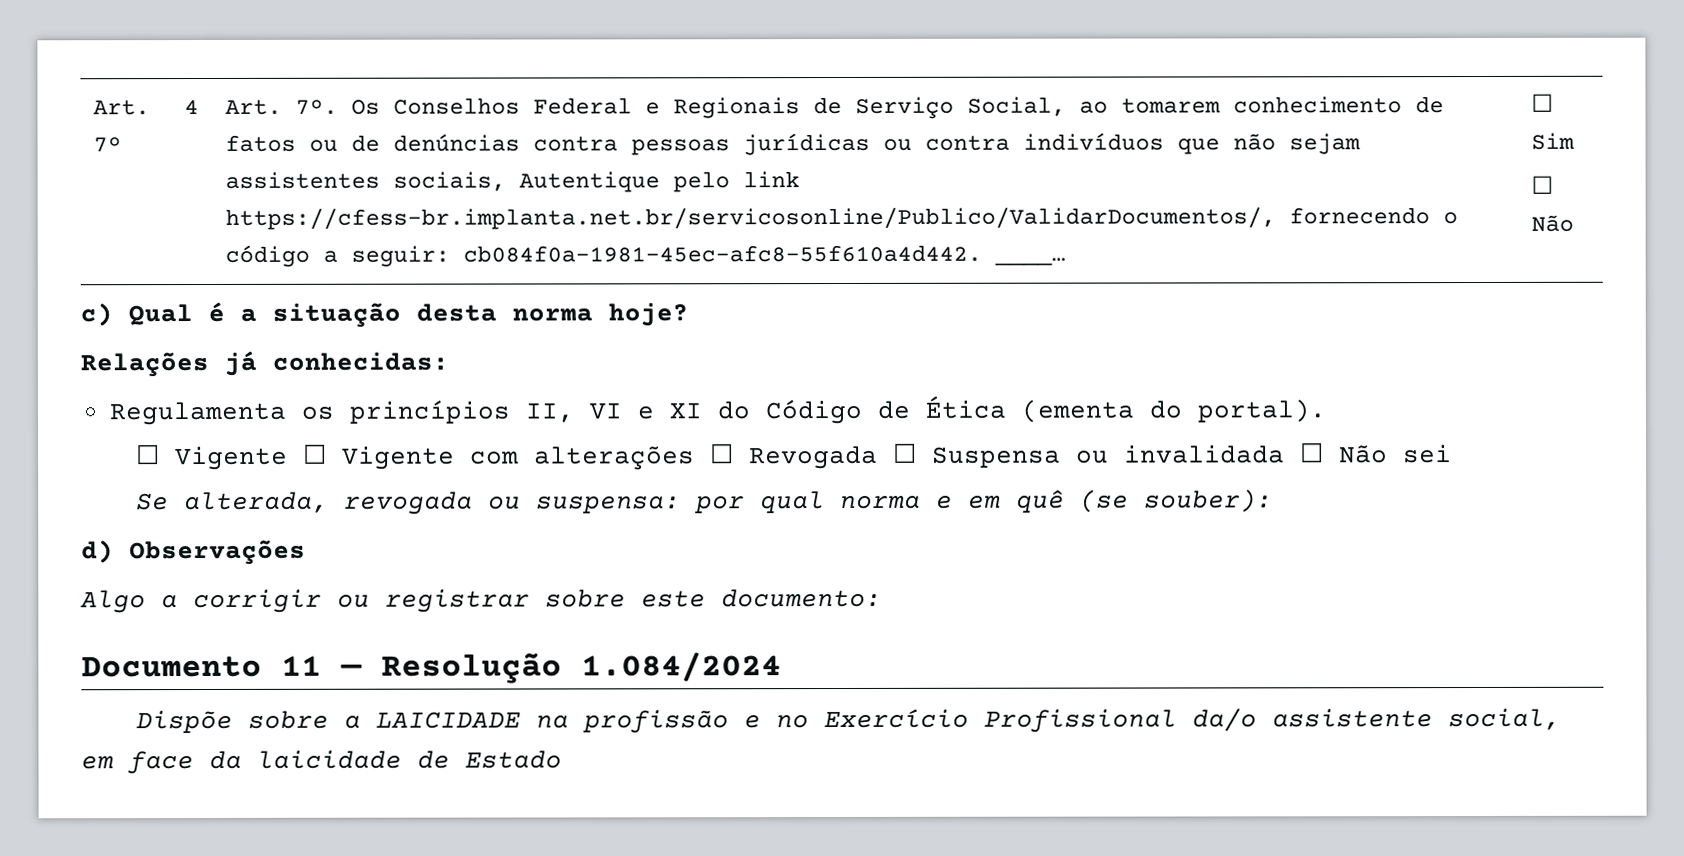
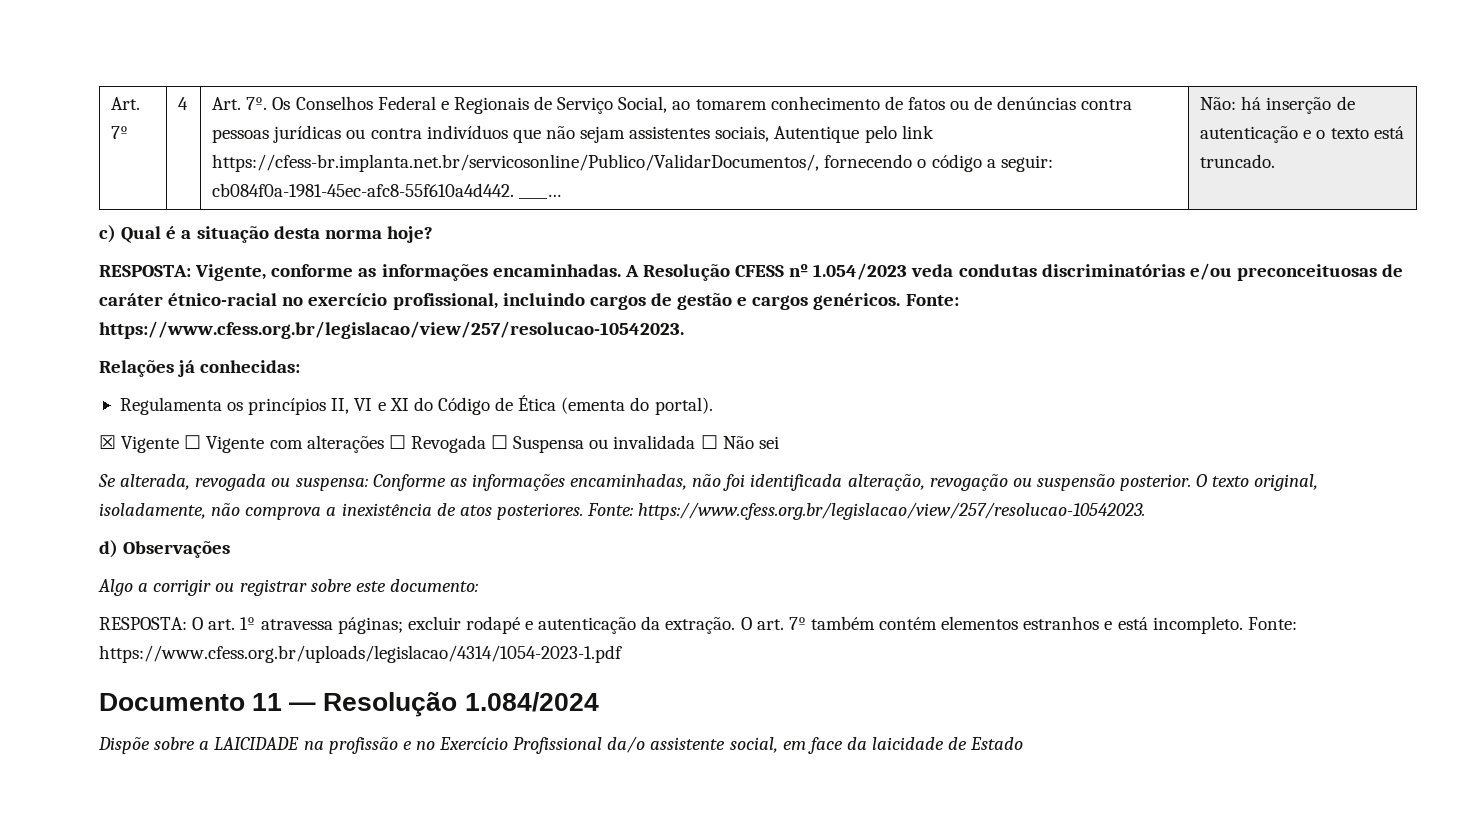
- ☐ Sim
- ☐ Não
+ Não: há inserção de autenticação e o texto está truncado.
+ RESPOSTA: Vigente, conforme as informações encaminhadas. A Resolução CFESS nº 1.054/2023 veda condutas discriminatórias e/ou preconceituosas de caráter étnico-racial no exercício profissional, incluindo cargos de gestão e cargos genéricos. Fonte: https://www.cfess.org.br/legislacao/view/257/resolucao-10542023.
- ☐ Vigente ☐ Vigente com alterações ☐ Revogada ☐ Suspensa ou invalidada ☐ Não sei
+ ☒ Vigente ☐ Vigente com alterações ☐ Revogada ☐ Suspensa ou invalidada ☐ Não sei
- Se alterada, revogada ou suspensa: por qual norma e em quê (se souber):
+ Se alterada, revogada ou suspensa: Conforme as informações encaminhadas, não foi identificada alteração, revogação ou suspensão posterior. O texto original, isoladamente, não comprova a inexistência de atos posteriores. Fonte: https://www.cfess.org.br/legislacao/view/257/resolucao-10542023.
+ RESPOSTA: O art. 1º atravessa páginas; excluir rodapé e autenticação da extração. O art. 7º também contém elementos estranhos e está incompleto. Fonte: https://www.cfess.org.br/uploads/legislacao/4314/1054-2023-1.pdf

